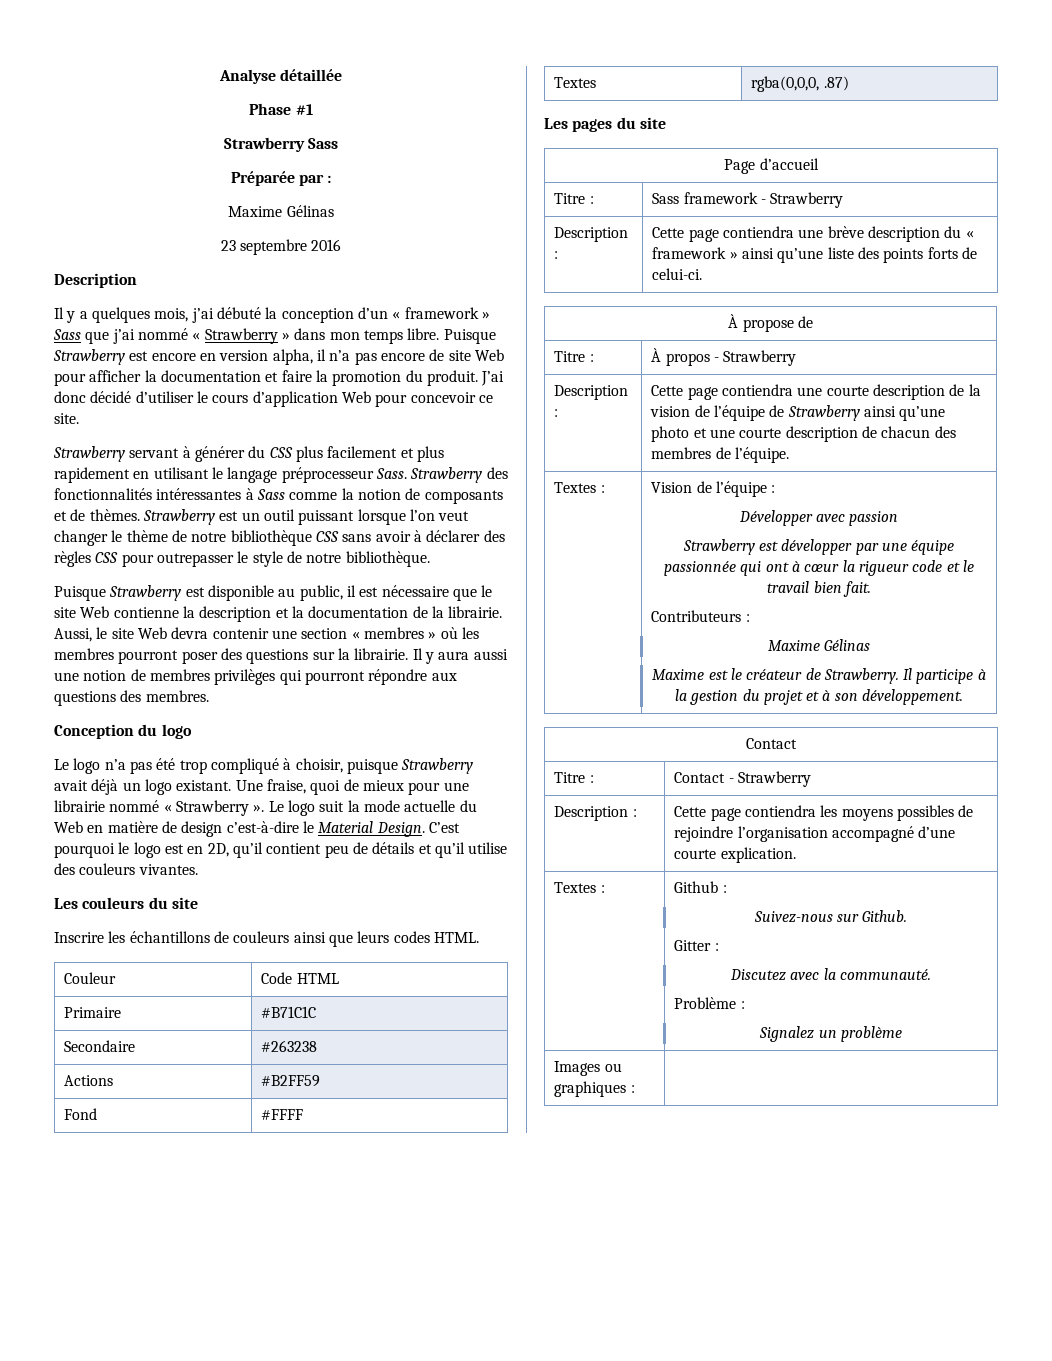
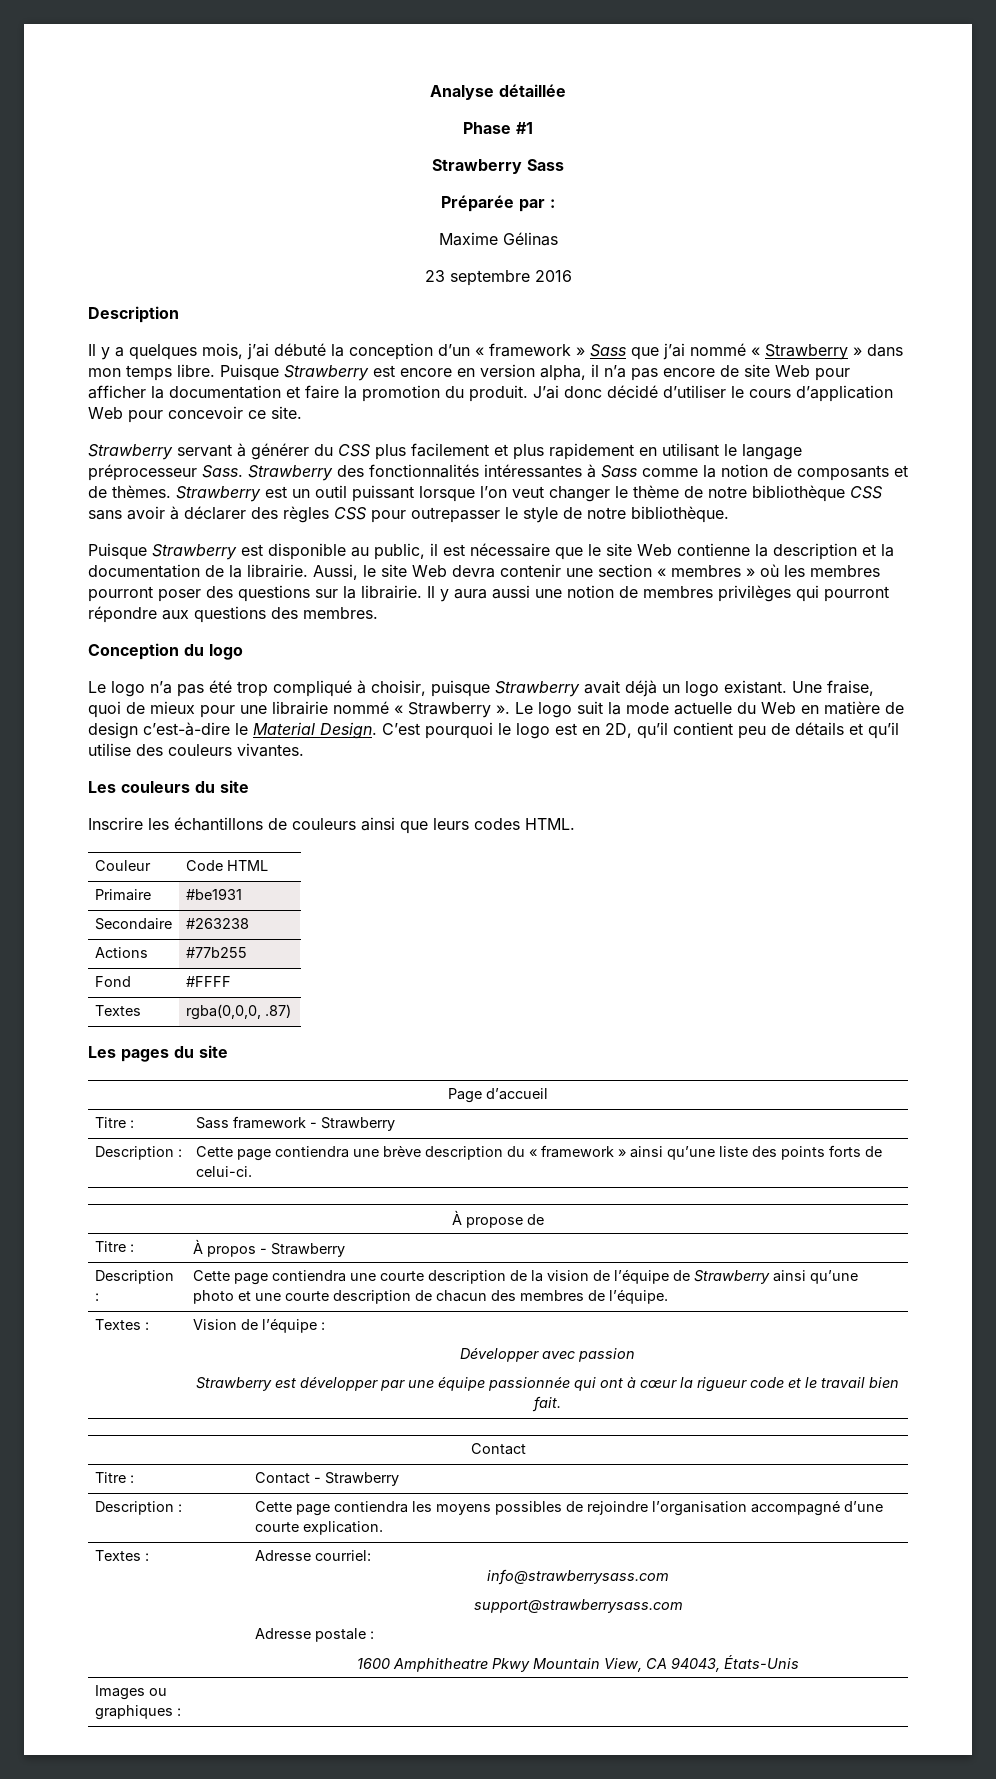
- Primaire | #B71C1C
+ Primaire | #be1931
- Actions | #B2FF59
+ Actions | #77b255
- Contributeurs :
- Maxime Gélinas
- Maxime est le créateur de Strawberry. Il participe à la gestion du projet et à son développement.
- Textes : | Github :
- Suivez-nous sur Github.
- Gitter :
- Discutez avec la communauté.
- Problème :
- Signalez un problème
+ Textes : | Adresse courriel:
+ info@strawberrysass.com
+ support@strawberrysass.com
+ Adresse postale :
+ 1600 Amphitheatre Pkwy Mountain View, CA 94043, États-Unis

